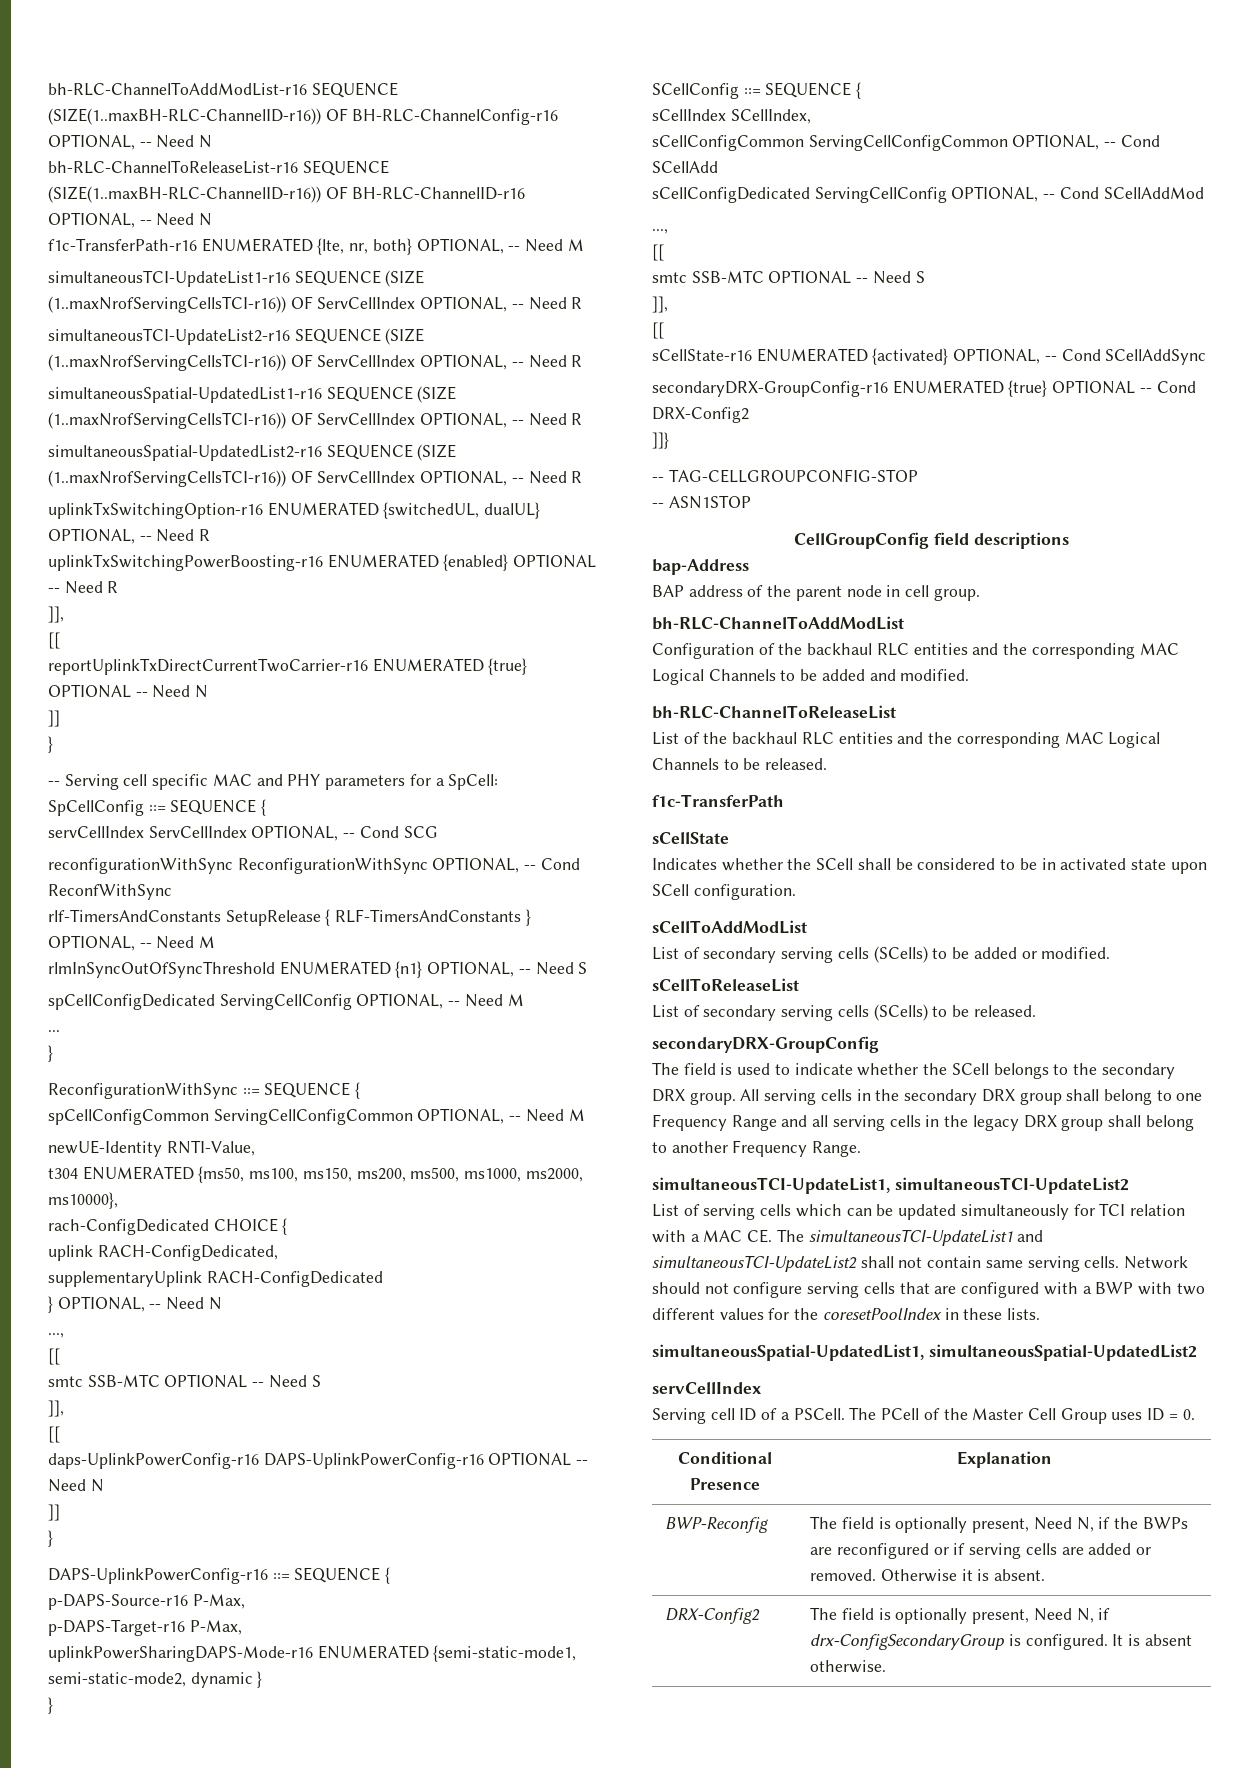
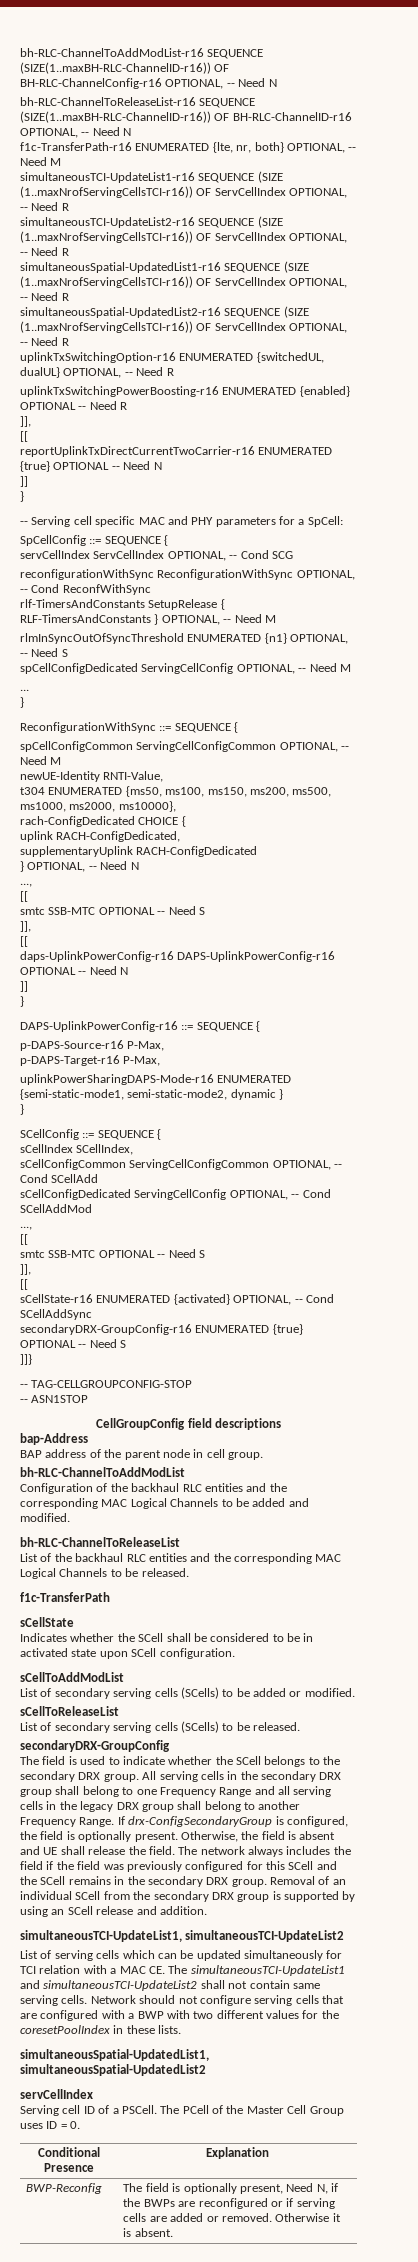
- secondaryDRX-GroupConfig-r16 ENUMERATED {true} OPTIONAL -- Cond DRX-Config2
+ secondaryDRX-GroupConfig-r16 ENUMERATED {true} OPTIONAL -- Need S
+ If drx-ConfigSecondaryGroup is configured, the field is optionally present. Otherwise, the field is absent and UE shall release the field. The network always includes the field if the field was previously configured for this SCell and the SCell remains in the secondary DRX group. Removal of an individual SCell from the secondary DRX group is supported by using an SCell release and addition.
- DRX-Config2 | The field is optionally present, Need N, if drx-ConfigSecondaryGroup is configured. It is absent otherwise.

